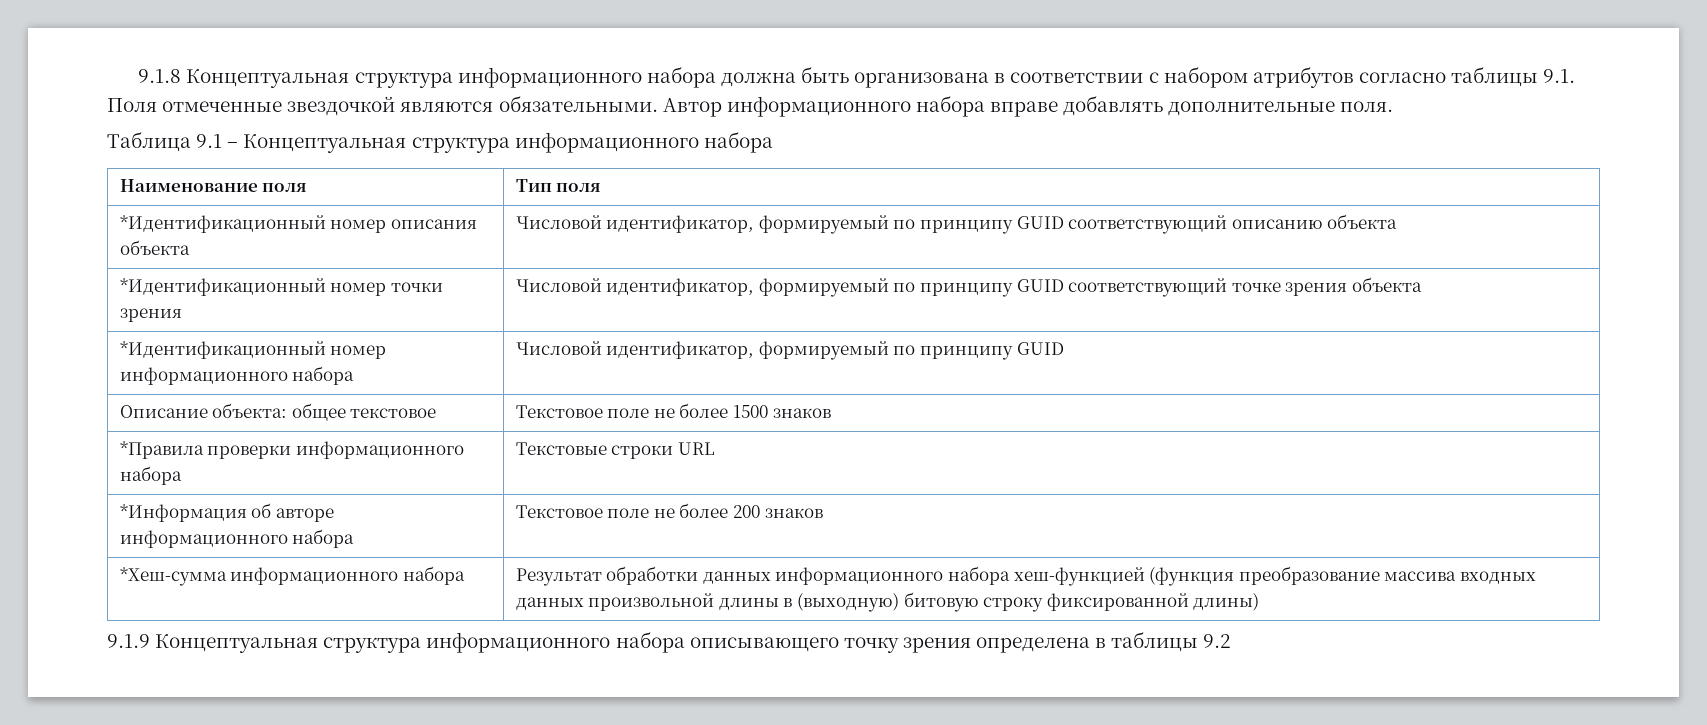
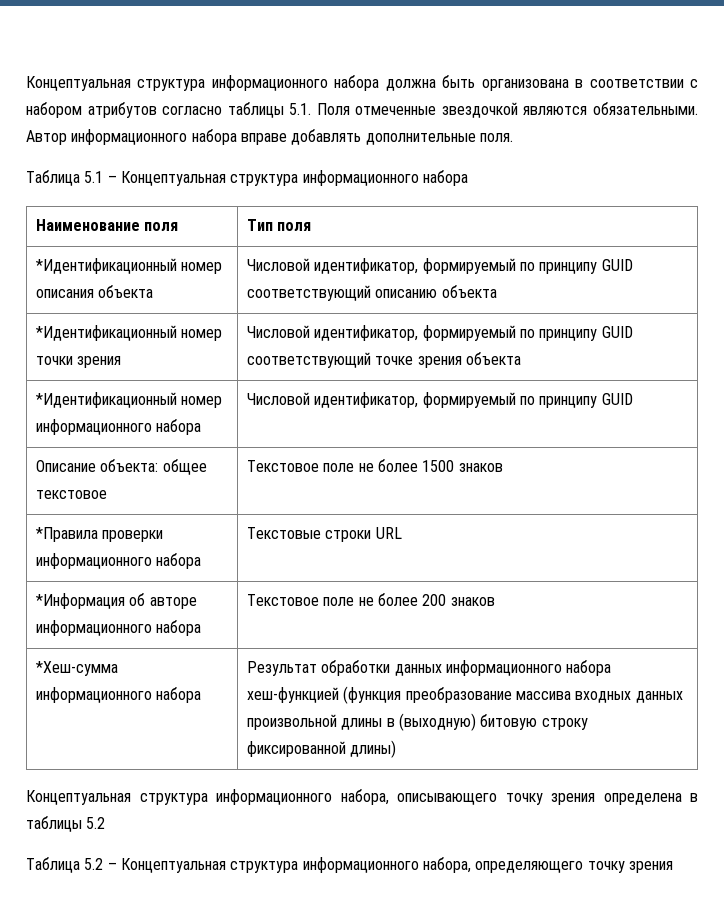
- 9.1.8 Концептуальная структура информационного набора должна быть организована в соответствии с набором атрибутов согласно таблицы 9.1. Поля отмеченные звездочкой являются обязательными.
+ Концептуальная структура информационного набора должна быть организована в соответствии с набором атрибутов согласно таблицы 5.1. Поля отмеченные звездочкой являются обязательными.
- Таблица 9.1 – Концептуальная структура информационного набора
+ Таблица 5.1 – Концептуальная структура информационного набора
- 9.1.9 Концептуальная структура информационного набора описывающего точку зрения определена в таблицы 9.2
+ Концептуальная структура информационного набора, описывающего точку зрения определена в таблицы 5.2
+ Таблица 5.2 – Концептуальная структура информационного набора, определяющего точку зрения

